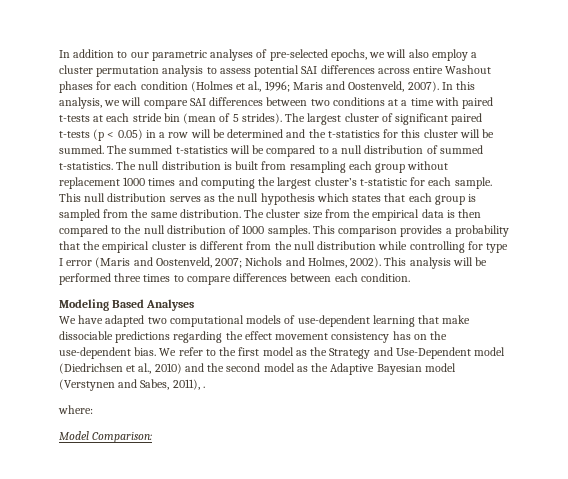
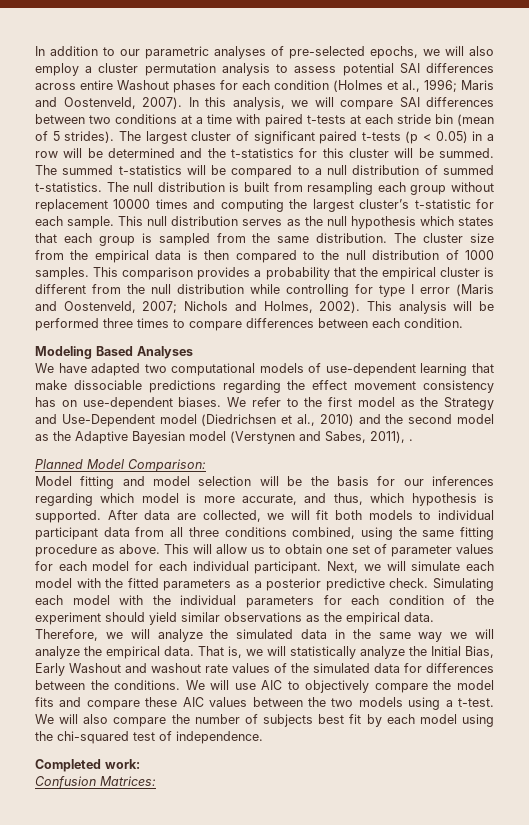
- The null distribution is built from resampling each group without replacement 1000 times and computing the largest cluster’s t-statistic for each sample.
+ The null distribution is built from resampling each group without replacement 10000 times and computing the largest cluster’s t-statistic for each sample.
- We have adapted two computational models of use-dependent learning that make dissociable predictions regarding the effect movement consistency has on the use-dependent bias.
+ We have adapted two computational models of use-dependent learning that make dissociable predictions regarding the effect movement consistency has on use-dependent biases.
- where:
- Model Comparison:
+ Planned Model Comparison:
+ Model fitting and model selection will be the basis for our inferences regarding which model is more accurate, and thus, which hypothesis is supported. After data are collected, we will fit both models to individual participant data from all three conditions combined, using the same fitting procedure as above. This will allow us to obtain one set of parameter values for each model for each individual participant. Next, we will simulate each model with the fitted parameters as a posterior predictive check. Simulating each model with the individual parameters for each condition of the experiment should yield similar observations as the empirical data. Therefore, we will analyze the simulated data in the same way we will analyze the empirical data. That is, we will statistically analyze the Initial Bias, Early Washout and washout rate values of the simulated data for differences between the conditions. We will use AIC to objectively compare the model fits and compare these AIC values between the two models using a t-test. We will also compare the number of subjects best fit by each model using the chi-squared test of independence.
+ Completed work:
+ Confusion Matrices:

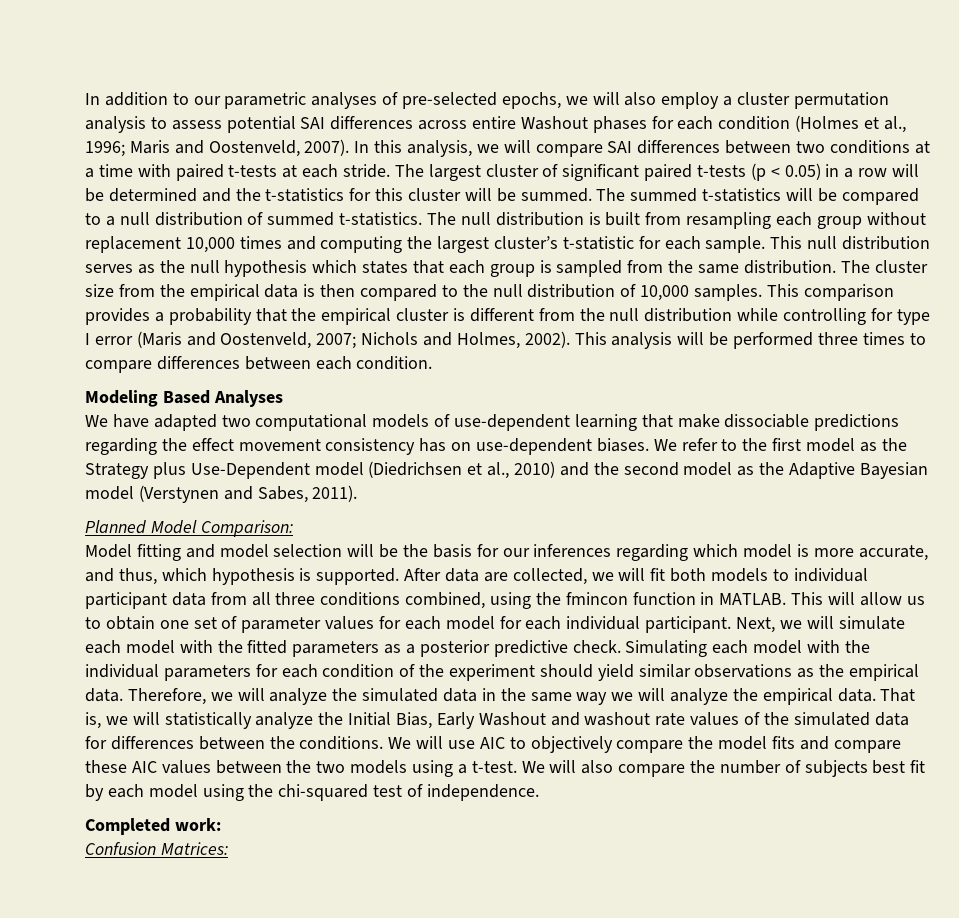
- In this analysis, we will compare SAI differences between two conditions at a time with paired t-tests at each stride bin (mean of 5 strides).
+ In this analysis, we will compare SAI differences between two conditions at a time with paired t-tests at each stride.
- The null distribution is built from resampling each group without replacement 10000 times and computing the largest cluster’s t-statistic for each sample.
+ The null distribution is built from resampling each group without replacement 10,000 times and computing the largest cluster’s t-statistic for each sample.
- The cluster size from the empirical data is then compared to the null distribution of 1000 samples.
+ The cluster size from the empirical data is then compared to the null distribution of 10,000 samples.
- We refer to the first model as the Strategy and Use-Dependent model (Diedrichsen et al., 2010) and the second model as the Adaptive Bayesian model (Verstynen and Sabes, 2011), .
+ We refer to the first model as the Strategy plus Use-Dependent model (Diedrichsen et al., 2010) and the second model as the Adaptive Bayesian model (Verstynen and Sabes, 2011).
- After data are collected, we will fit both models to individual participant data from all three conditions combined, using the same fitting procedure as above.
+ After data are collected, we will fit both models to individual participant data from all three conditions combined, using the fmincon function in MATLAB.

